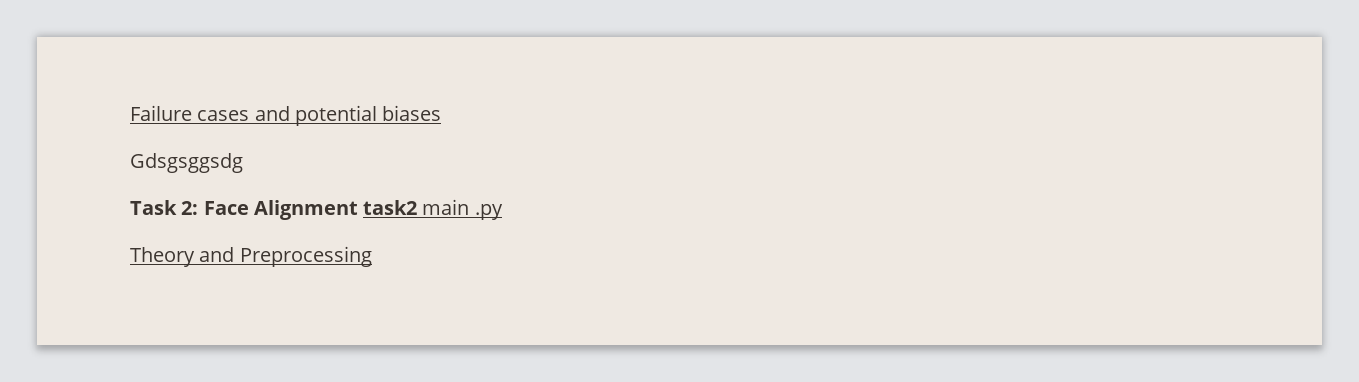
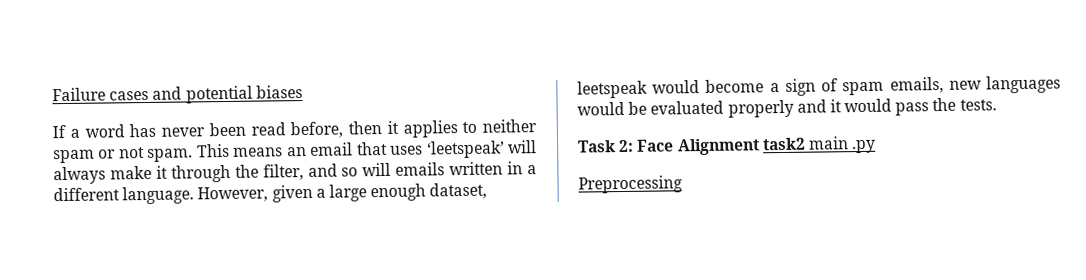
- Gdsgsggsdg
+ If a word has never been read before, then it applies to neither spam or not spam. This means an email that uses ‘leetspeak’ will always make it through the filter, and so will emails written in a different language. However, given a large enough dataset, leetspeak would become a sign of spam emails, new languages would be evaluated properly and it would pass the tests.
- Theory and Preprocessing
+ Preprocessing

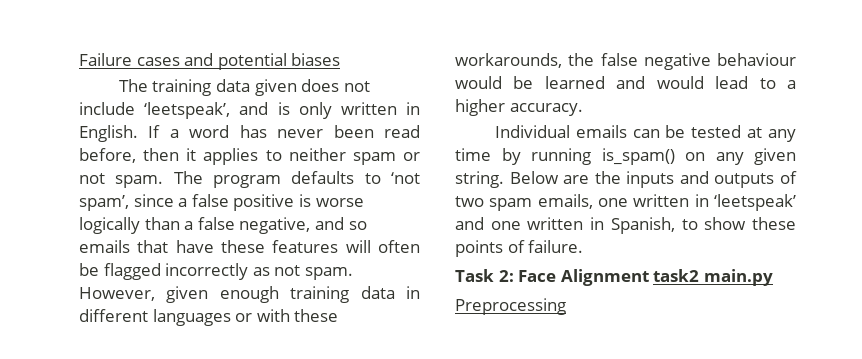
+ The training data given does not include ‘leetspeak’, and is only written in English.
- This means an email that uses ‘leetspeak’ will always make it through the filter, and so will emails written in a different language. However, given a large enough dataset, leetspeak would become a sign of spam emails, new languages would be evaluated properly and it would pass the tests.
+ The program defaults to ‘not spam’, since a false positive is worse logically than a false negative, and so emails that have these features will often be flagged incorrectly as not spam. However, given enough training data in different languages or with these workarounds, the false negative behaviour would be learned and would lead to a higher accuracy.
+ Individual emails can be tested at any time by running is_spam() on any given string. Below are the inputs and outputs of two spam emails, one written in ‘leetspeak’ and one written in Spanish, to show these points of failure.
- Task 2: Face Alignment task2 main .py
+ Task 2: Face Alignment task2 main.py

